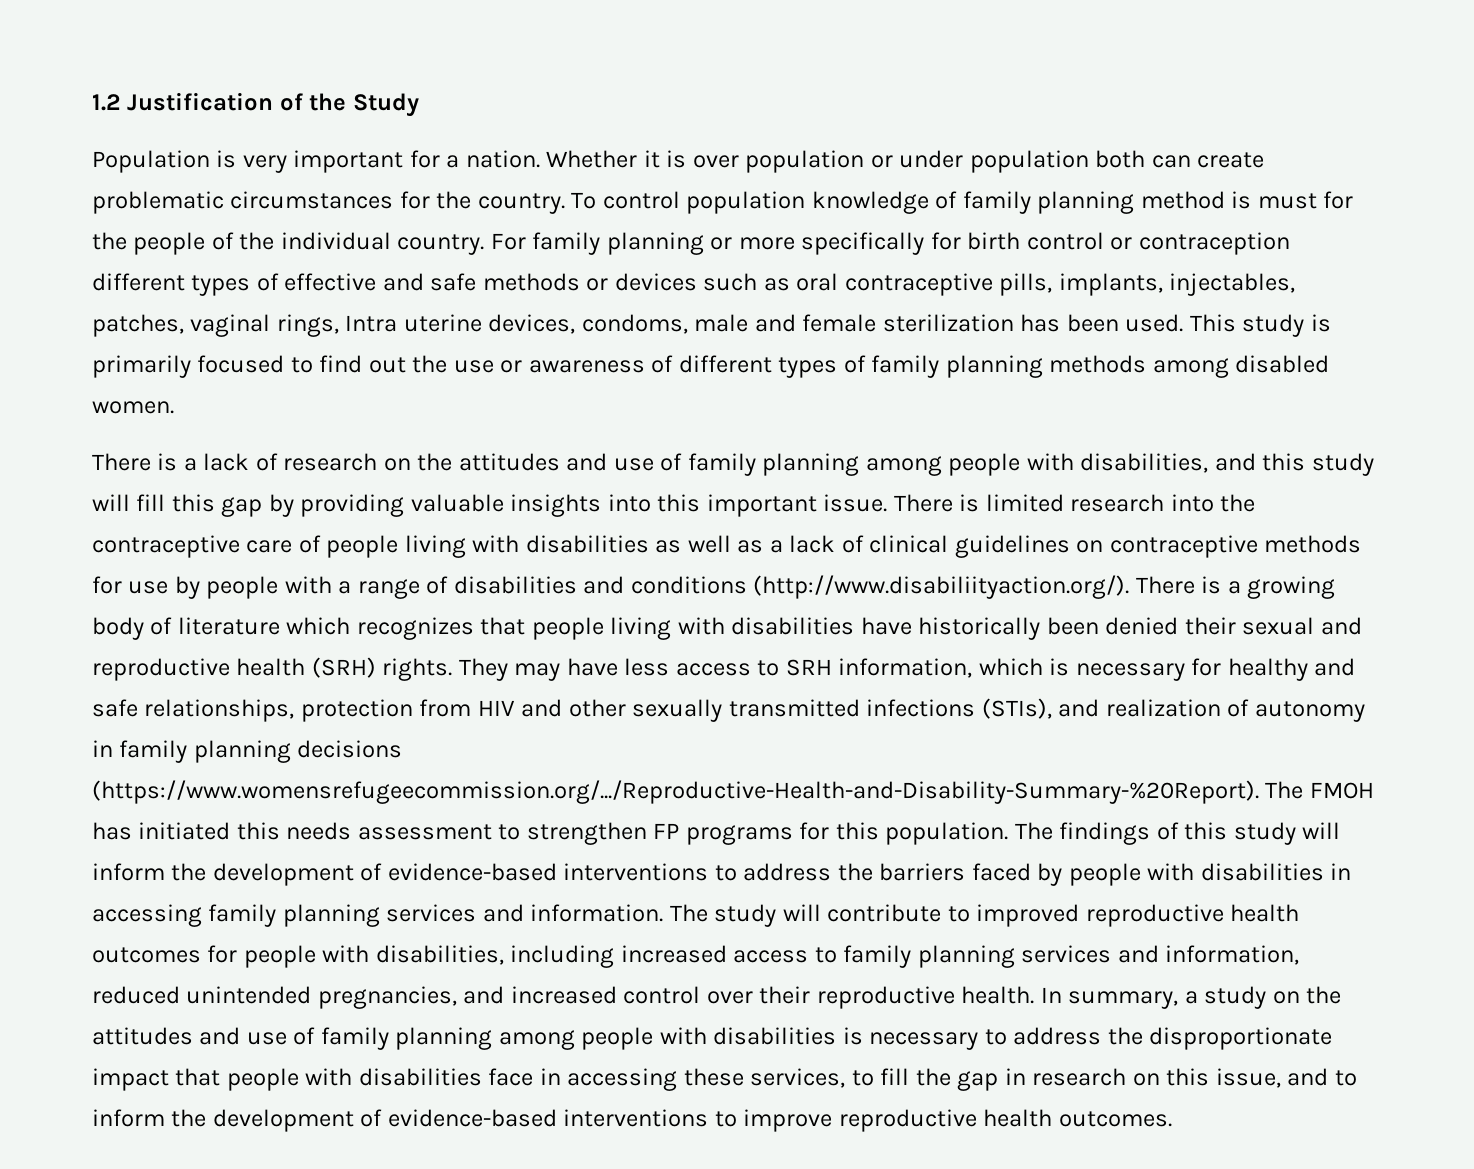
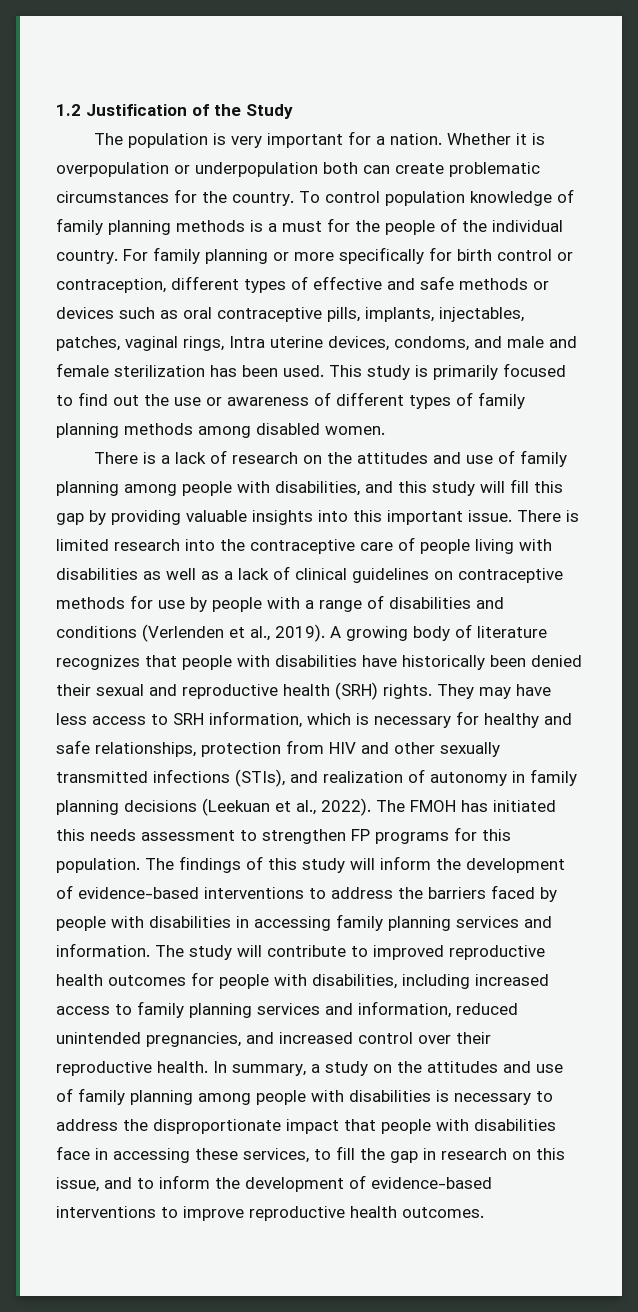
- Population is very important for a nation.
+ The population is very important for a nation.
- Whether it is over population or under population both can create problematic circumstances for the country.
+ Whether it is overpopulation or underpopulation both can create problematic circumstances for the country.
- To control population knowledge of family planning method is must for the people of the individual country.
+ To control population knowledge of family planning methods is a must for the people of the individual country.
- For family planning or more specifically for birth control or contraception different types of effective and safe methods or devices such as oral contraceptive pills, implants, injectables, patches, vaginal rings, Intra uterine devices, condoms, male and female sterilization has been used.
+ For family planning or more specifically for birth control or contraception, different types of effective and safe methods or devices such as oral contraceptive pills, implants, injectables, patches, vaginal rings, Intra uterine devices, condoms, and male and female sterilization has been used.
- There is limited research into the contraceptive care of people living with disabilities as well as a lack of clinical guidelines on contraceptive methods for use by people with a range of disabilities and conditions (http://www.disabiliityaction.org/). There is a growing body of literature which recognizes that people living with disabilities have historically been denied their sexual and reproductive health (SRH) rights.
+ There is limited research into the contraceptive care of people living with disabilities as well as a lack of clinical guidelines on contraceptive methods for use by people with a range of disabilities and conditions (Verlenden et al., 2019). A growing body of literature recognizes that people with disabilities have historically been denied their sexual and reproductive health (SRH) rights.
- They may have less access to SRH information, which is necessary for healthy and safe relationships, protection from HIV and other sexually transmitted infections (STIs), and realization of autonomy in family planning decisions (https://www.womensrefugeecommission.org/.../Reproductive-Health-and-Disability-Summary-%20Report). The FMOH has initiated this needs assessment to strengthen FP programs for this population.
+ They may have less access to SRH information, which is necessary for healthy and safe relationships, protection from HIV and other sexually transmitted infections (STIs), and realization of autonomy in family planning decisions (Leekuan et al., 2022). The FMOH has initiated this needs assessment to strengthen FP programs for this population.

